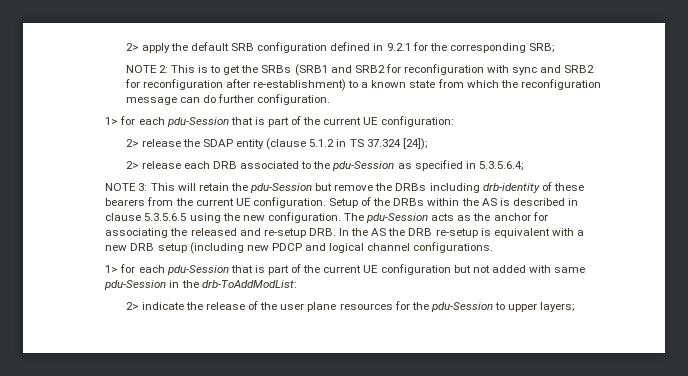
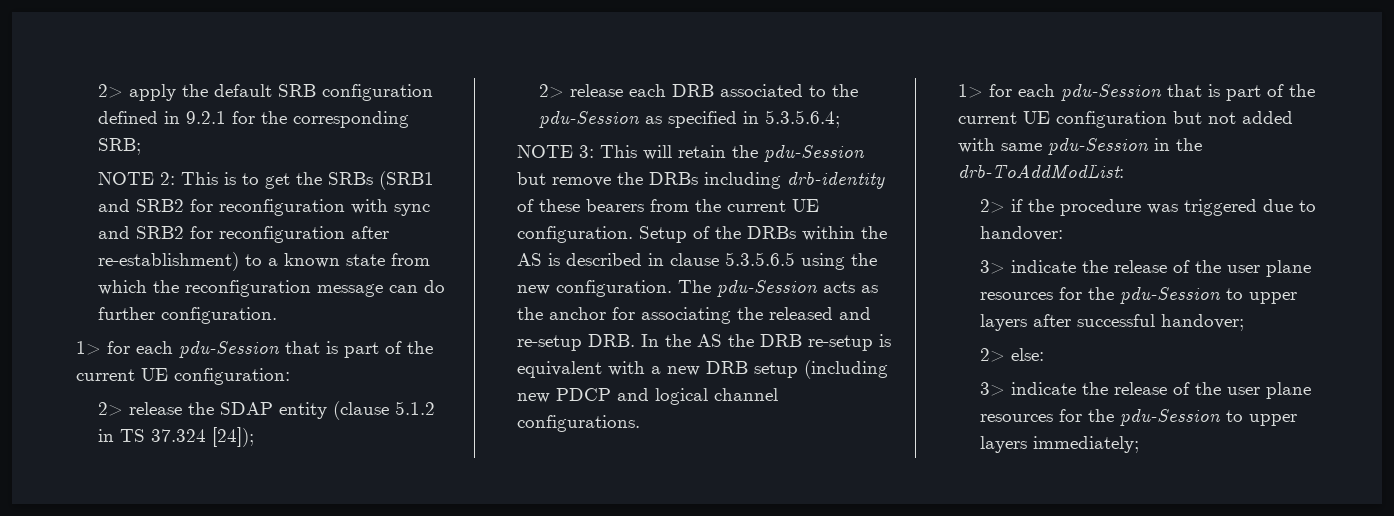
- 2> indicate the release of the user plane resources for the pdu-Session to upper layers;
+ 2> if the procedure was triggered due to handover:
+ 3> indicate the release of the user plane resources for the pdu-Session to upper layers after successful handover;
+ 2> else:
+ 3> indicate the release of the user plane resources for the pdu-Session to upper layers immediately;

